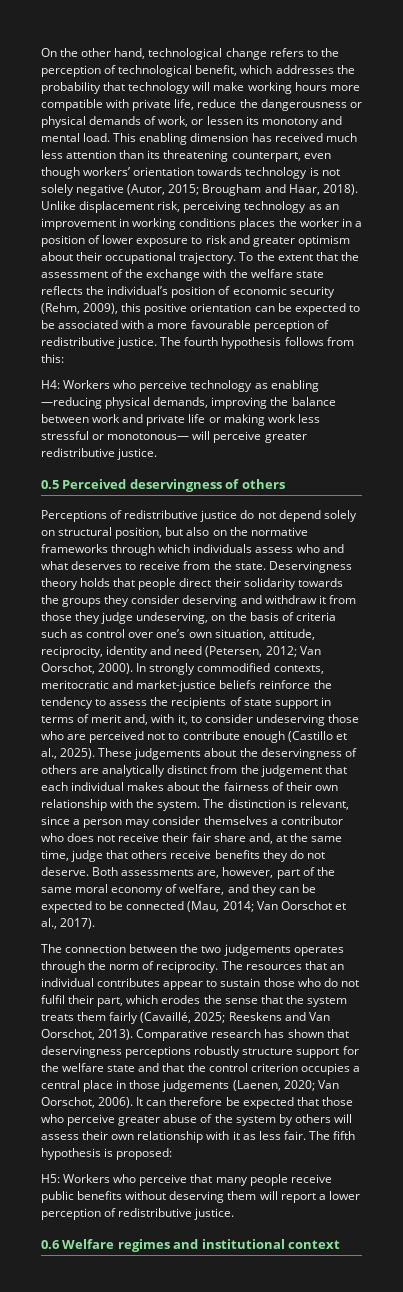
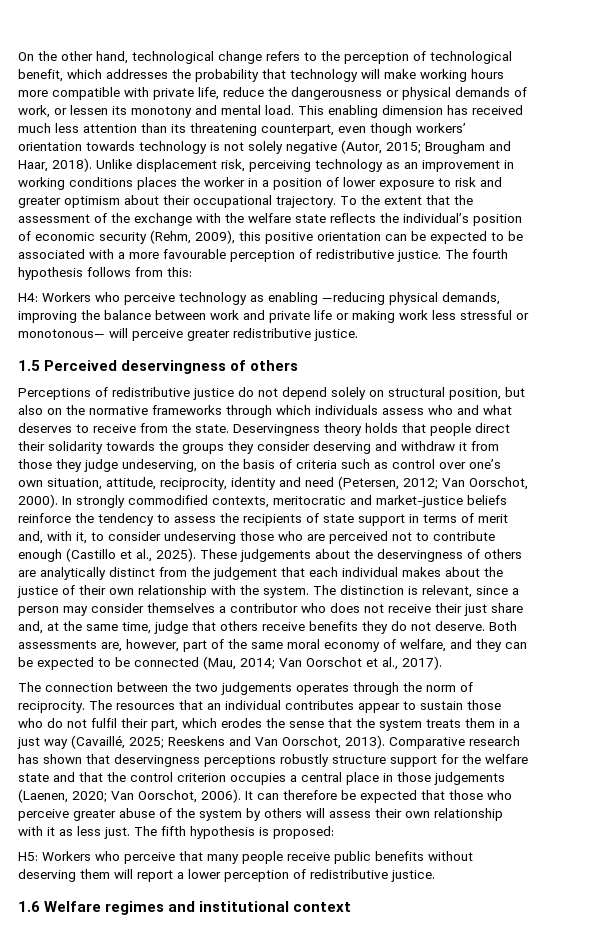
- 0.5 Perceived deservingness of others
+ 1.5 Perceived deservingness of others
- These judgements about the deservingness of others are analytically distinct from the judgement that each individual makes about the fairness of their own relationship with the system.
+ These judgements about the deservingness of others are analytically distinct from the judgement that each individual makes about the justice of their own relationship with the system.
- The distinction is relevant, since a person may consider themselves a contributor who does not receive their fair share and, at the same time, judge that others receive benefits they do not deserve.
+ The distinction is relevant, since a person may consider themselves a contributor who does not receive their just share and, at the same time, judge that others receive benefits they do not deserve.
- The resources that an individual contributes appear to sustain those who do not fulfil their part, which erodes the sense that the system treats them fairly (Cavaillé, 2025; Reeskens and Van Oorschot, 2013).
+ The resources that an individual contributes appear to sustain those who do not fulfil their part, which erodes the sense that the system treats them in a just way (Cavaillé, 2025; Reeskens and Van Oorschot, 2013).
- It can therefore be expected that those who perceive greater abuse of the system by others will assess their own relationship with it as less fair.
+ It can therefore be expected that those who perceive greater abuse of the system by others will assess their own relationship with it as less just.
- 0.6 Welfare regimes and institutional context
+ 1.6 Welfare regimes and institutional context

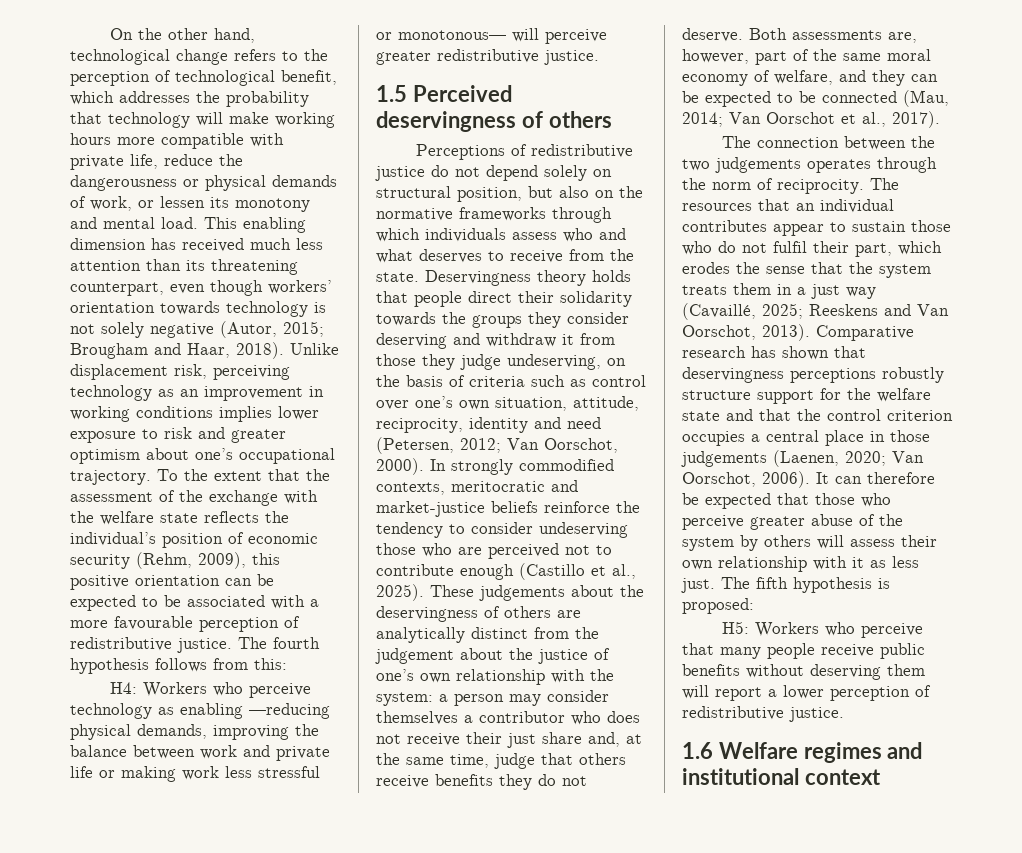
- Unlike displacement risk, perceiving technology as an improvement in working conditions places the worker in a position of lower exposure to risk and greater optimism about their occupational trajectory.
+ Unlike displacement risk, perceiving technology as an improvement in working conditions implies lower exposure to risk and greater optimism about one’s occupational trajectory.
- In strongly commodified contexts, meritocratic and market-justice beliefs reinforce the tendency to assess the recipients of state support in terms of merit and, with it, to consider undeserving those who are perceived not to contribute enough (Castillo et al., 2025).
+ In strongly commodified contexts, meritocratic and market-justice beliefs reinforce the tendency to consider undeserving those who are perceived not to contribute enough (Castillo et al., 2025).
- These judgements about the deservingness of others are analytically distinct from the judgement that each individual makes about the justice of their own relationship with the system. The distinction is relevant, since a person may consider themselves a contributor who does not receive their just share and, at the same time, judge that others receive benefits they do not deserve.
+ These judgements about the deservingness of others are analytically distinct from the judgement about the justice of one’s own relationship with the system: a person may consider themselves a contributor who does not receive their just share and, at the same time, judge that others receive benefits they do not deserve.

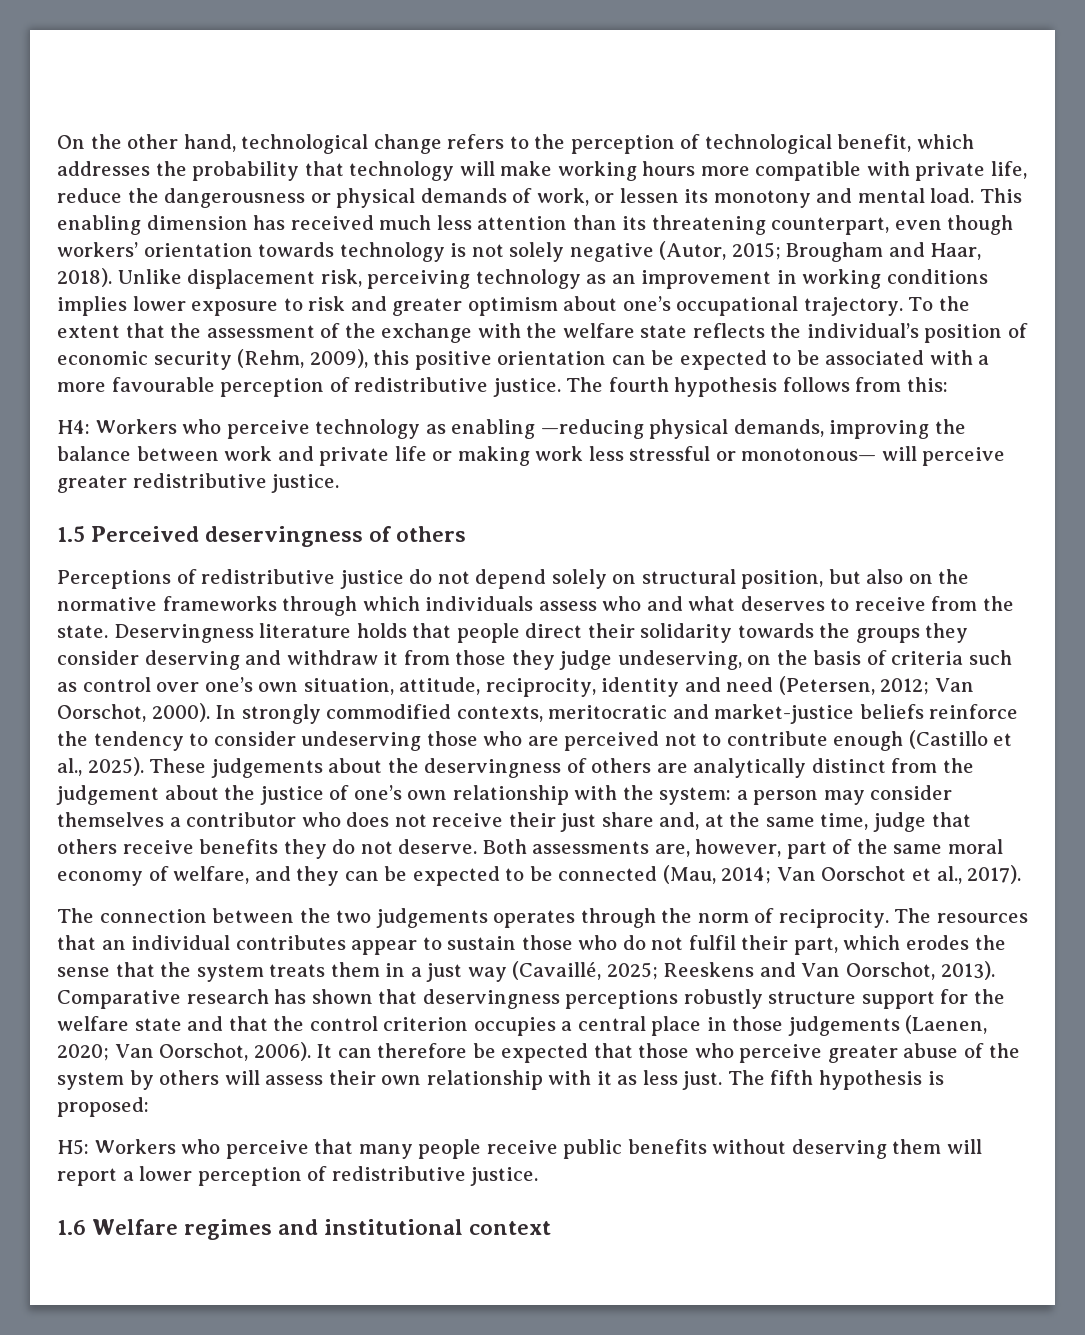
- Deservingness theory holds that people direct their solidarity towards the groups they consider deserving and withdraw it from those they judge undeserving, on the basis of criteria such as control over one’s own situation, attitude, reciprocity, identity and need (Petersen, 2012; Van Oorschot, 2000).
+ Deservingness literature holds that people direct their solidarity towards the groups they consider deserving and withdraw it from those they judge undeserving, on the basis of criteria such as control over one’s own situation, attitude, reciprocity, identity and need (Petersen, 2012; Van Oorschot, 2000).

